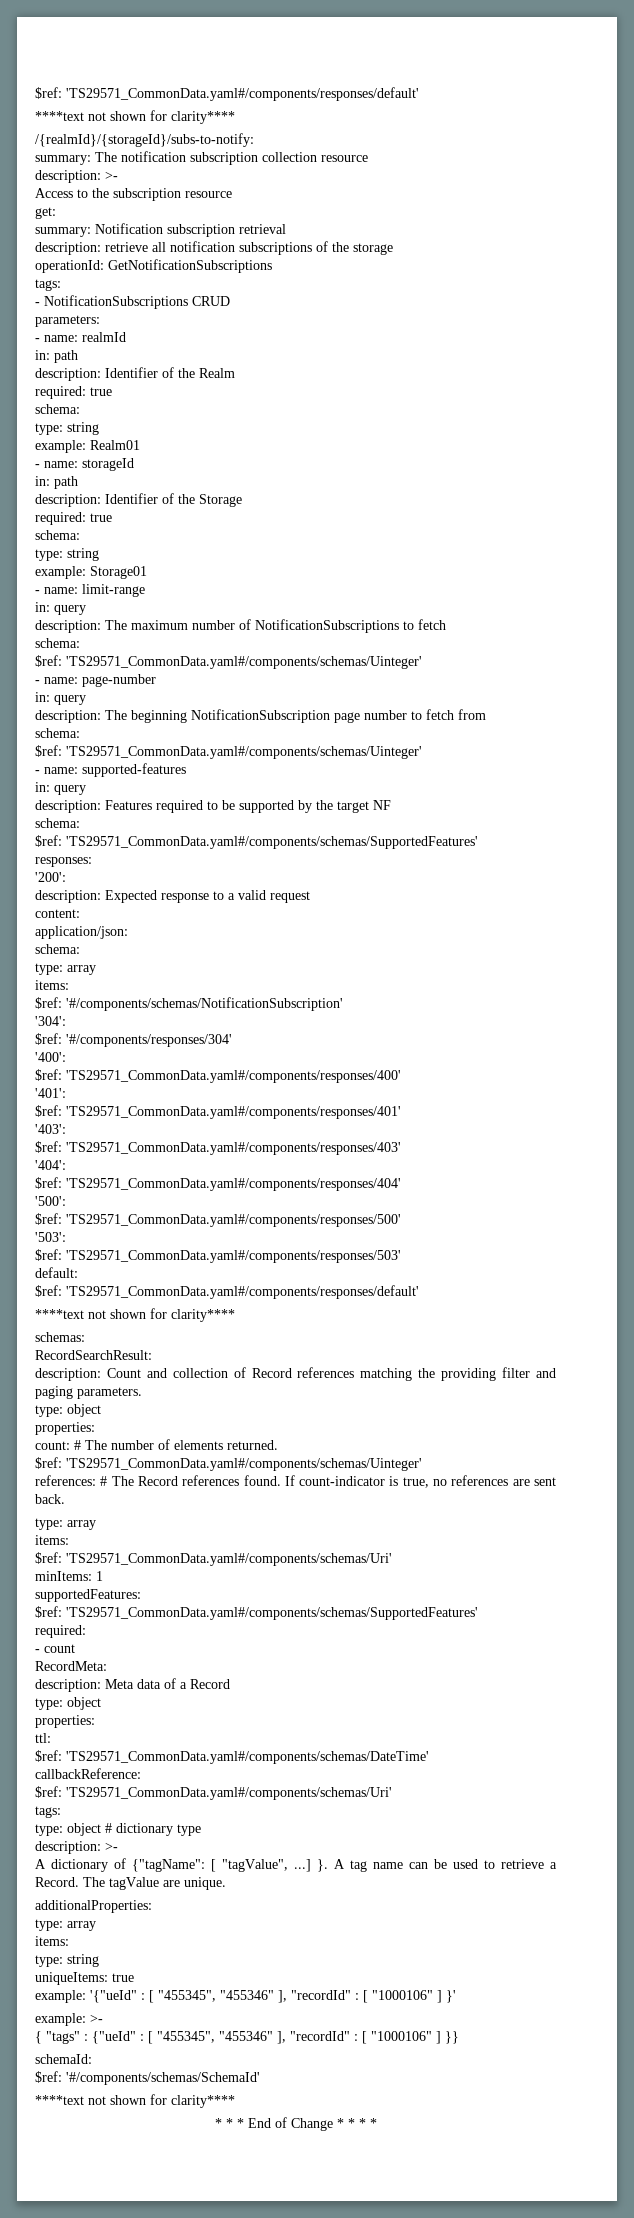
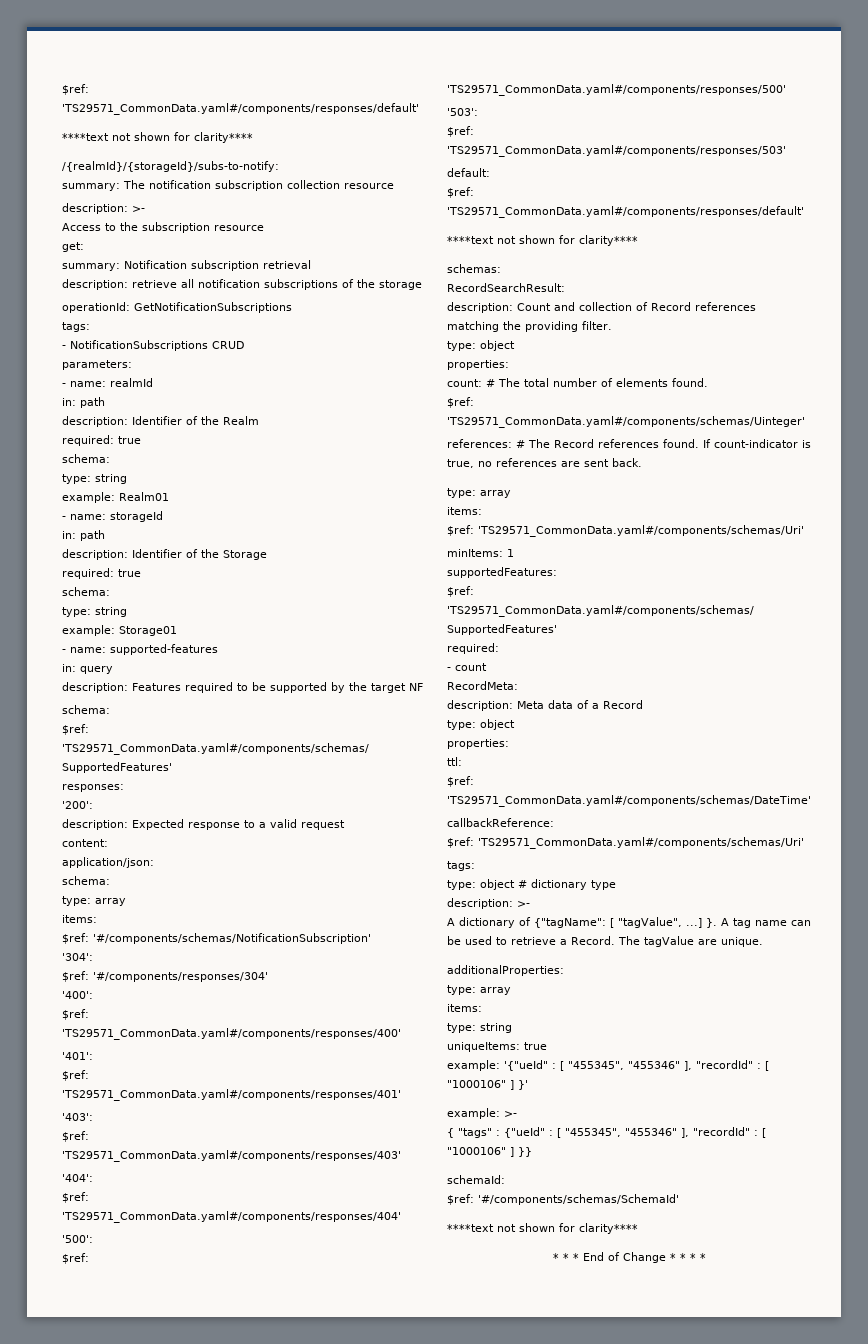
- - name: limit-range
- in: query
- description: The maximum number of NotificationSubscriptions to fetch
- schema:
- $ref: 'TS29571_CommonData.yaml#/components/schemas/Uinteger'
- - name: page-number
- in: query
- description: The beginning NotificationSubscription page number to fetch from
- schema:
- $ref: 'TS29571_CommonData.yaml#/components/schemas/Uinteger'
- description: Count and collection of Record references matching the providing filter and paging parameters.
+ description: Count and collection of Record references matching the providing filter.
- count: # The number of elements returned.
+ count: # The total number of elements found.

